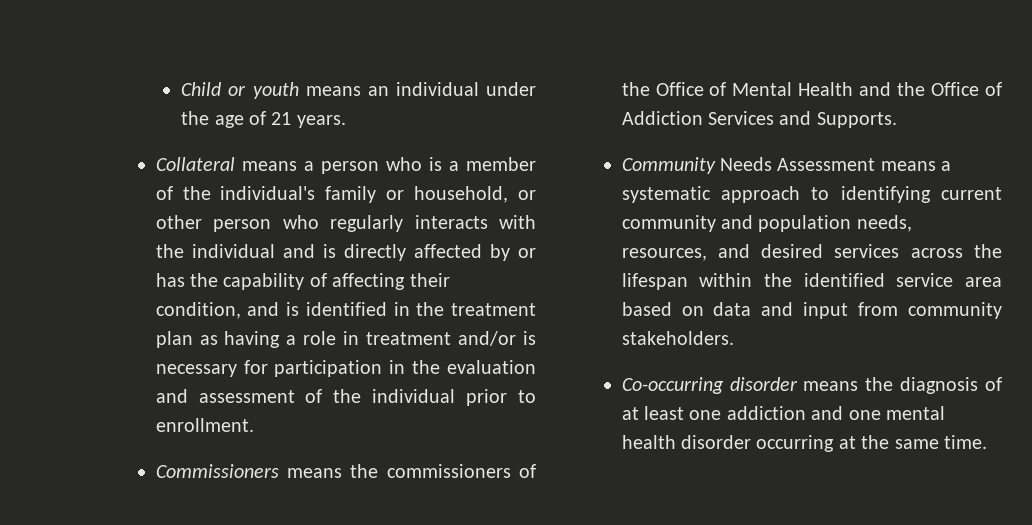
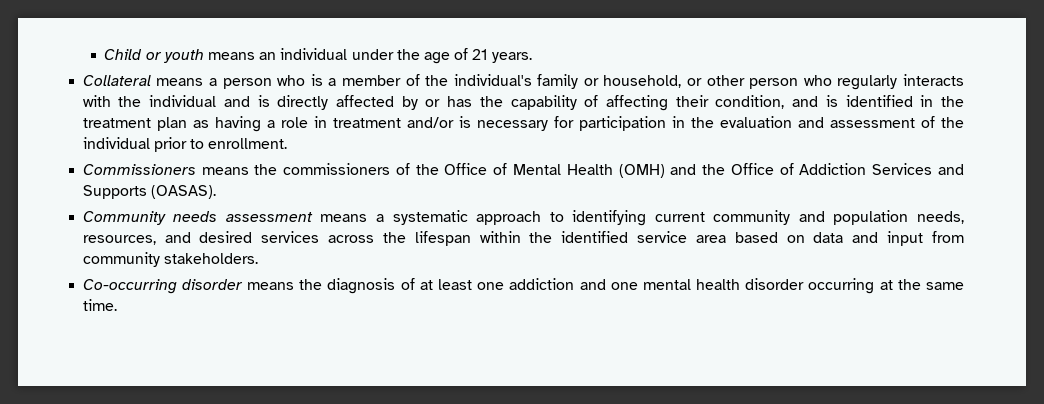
- Commissioners means the commissioners of the Office of Mental Health and the Office of Addiction Services and Supports.
+ Commissioners means the commissioners of the Office of Mental Health (OMH) and the Office of Addiction Services and Supports (OASAS).
- Community Needs Assessment means a systematic approach to identifying current community and population needs, resources, and desired services across the lifespan within the identified service area based on data and input from community stakeholders.
+ Community needs assessment means a systematic approach to identifying current community and population needs, resources, and desired services across the lifespan within the identified service area based on data and input from community stakeholders.

